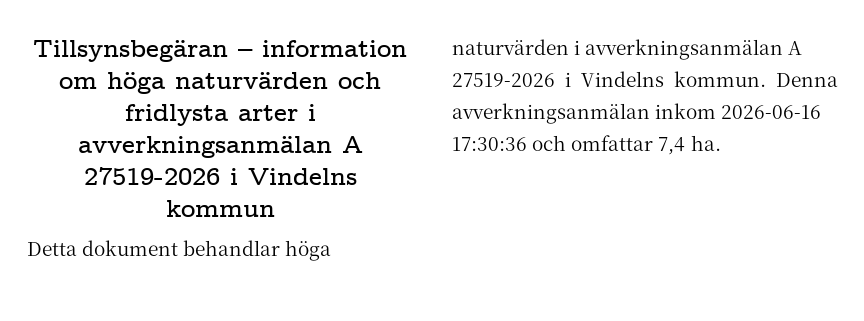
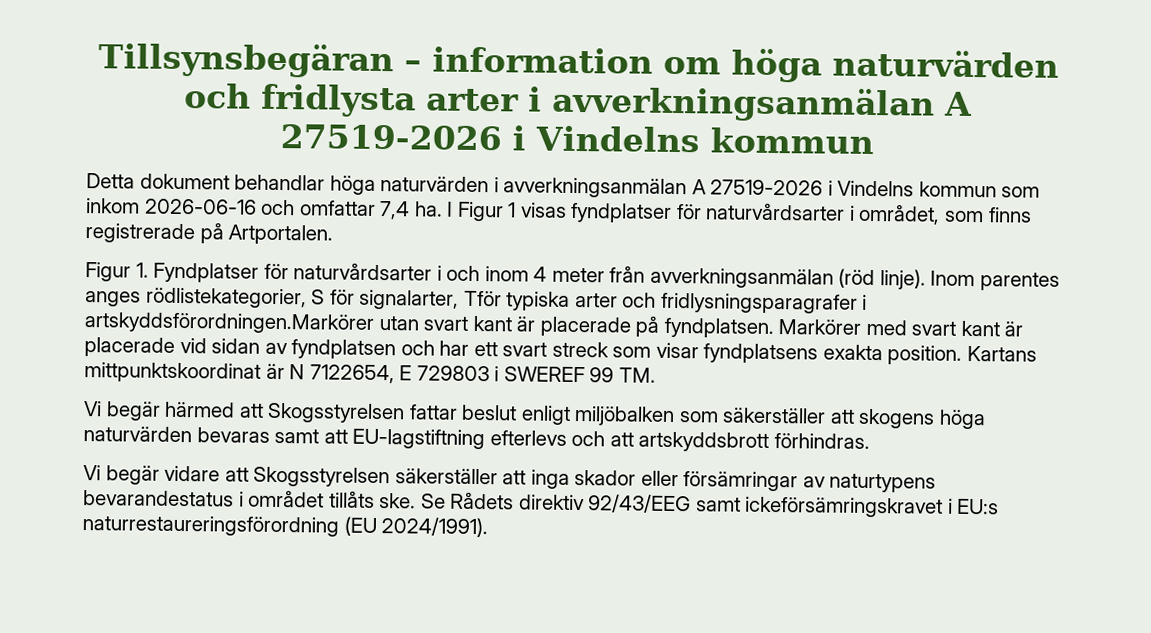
- Detta dokument behandlar höga naturvärden i avverkningsanmälan A 27519-2026 i Vindelns kommun. Denna avverkningsanmälan inkom 2026-06-16 17:30:36 och omfattar 7,4 ha.
+ Detta dokument behandlar höga naturvärden i avverkningsanmälan A 27519-2026 i Vindelns kommun som inkom 2026-06-16 och omfattar 7,4 ha.
+ I Figur 1 visas fyndplatser för naturvårdsarter i området, som finns registrerade på Artportalen.
+ Figur 1. Fyndplatser för naturvårdsarter i och inom 4 meter från avverkningsanmälan (röd linje). Inom parentes anges rödlistekategorier, S för signalarter, Tför typiska arter och fridlysningsparagrafer i artskyddsförordningen.Markörer utan svart kant är placerade på fyndplatsen. Markörer med svart kant är placerade vid sidan av fyndplatsen och har ett svart streck som visar fyndplatsens exakta position. Kartans mittpunktskoordinat är N 7122654, E 729803 i SWEREF 99 TM.
+ Vi begär härmed att Skogsstyrelsen fattar beslut enligt miljöbalken som säkerställer att skogens höga naturvärden bevaras samt att EU-lagstiftning efterlevs och att artskyddsbrott förhindras.
+ Vi begär vidare att Skogsstyrelsen säkerställer att inga skador eller försämringar av naturtypens bevarandestatus i området tillåts ske. Se Rådets direktiv 92/43/EEG samt ickeförsämringskravet i EU:s naturrestaureringsförordning (EU 2024/1991).

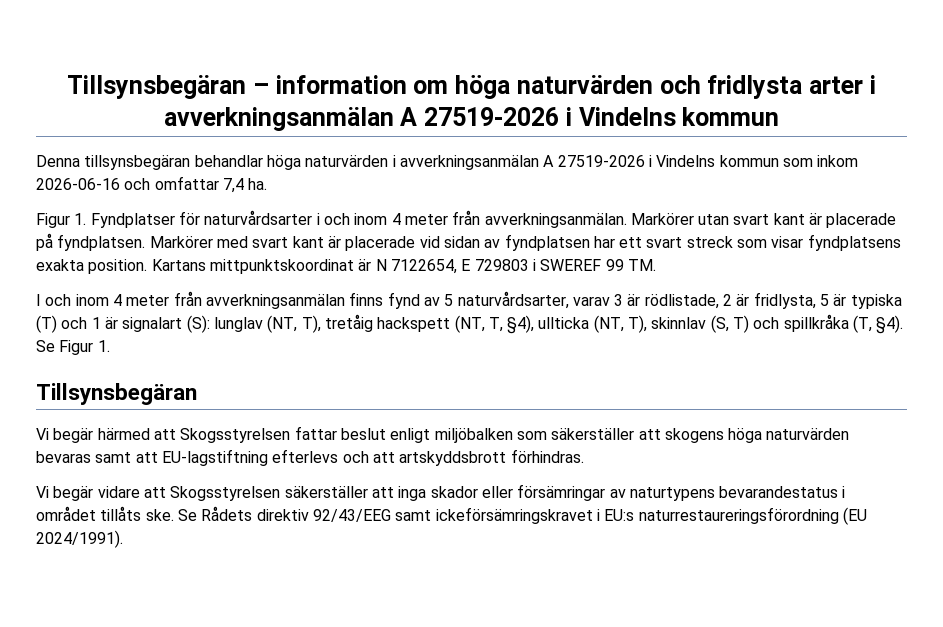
- Detta dokument behandlar höga naturvärden i avverkningsanmälan A 27519-2026 i Vindelns kommun som inkom 2026-06-16 och omfattar 7,4 ha. I Figur 1 visas fyndplatser för naturvårdsarter i området, som finns registrerade på Artportalen.
+ Denna tillsynsbegäran behandlar höga naturvärden i avverkningsanmälan A 27519-2026 i Vindelns kommun som inkom 2026-06-16 och omfattar 7,4 ha.
- Figur 1. Fyndplatser för naturvårdsarter i och inom 4 meter från avverkningsanmälan (röd linje). Inom parentes anges rödlistekategorier, S för signalarter, Tför typiska arter och fridlysningsparagrafer i artskyddsförordningen.Markörer utan svart kant är placerade på fyndplatsen.
+ Figur 1. Fyndplatser för naturvårdsarter i och inom 4 meter från avverkningsanmälan. Markörer utan svart kant är placerade på fyndplatsen.
- Markörer med svart kant är placerade vid sidan av fyndplatsen och har ett svart streck som visar fyndplatsens exakta position.
+ Markörer med svart kant är placerade vid sidan av fyndplatsen har ett svart streck som visar fyndplatsens exakta position.
+ I och inom 4 meter från avverkningsanmälan finns fynd av 5 naturvårdsarter, varav 3 är rödlistade, 2 är fridlysta, 5 är typiska (T) och 1 är signalart (S): lunglav (NT, T), tretåig hackspett (NT, T, §4), ullticka (NT, T), skinnlav (S, T) och spillkråka (T, §4). Se Figur 1.
+ Tillsynsbegäran

